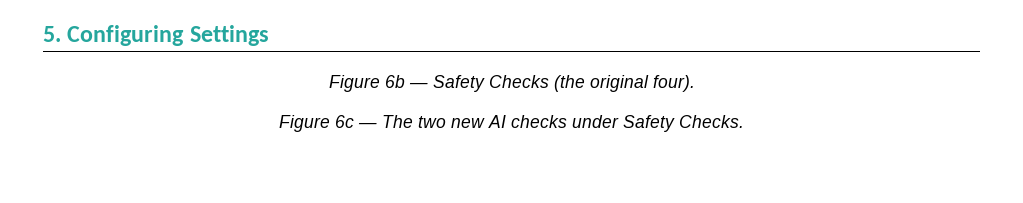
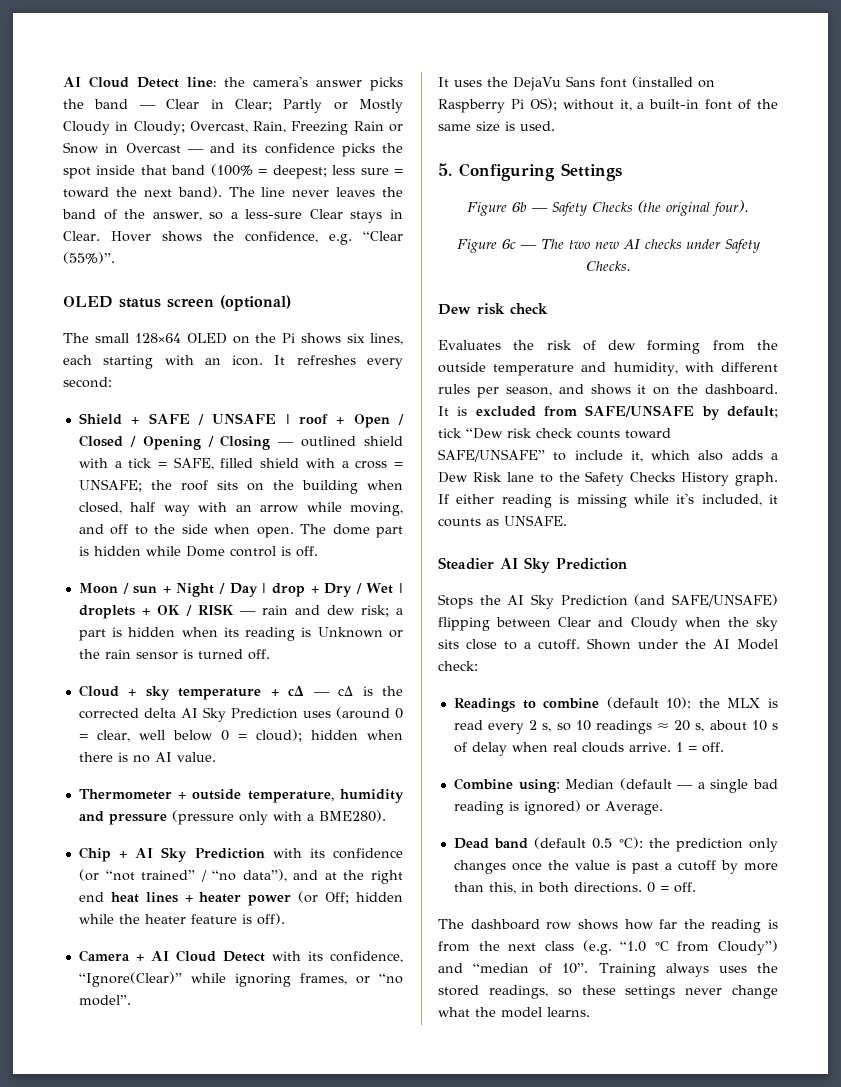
+ AI Cloud Detect line: the camera's answer picks the band — Clear in Clear; Partly or Mostly Cloudy in Cloudy; Overcast, Rain, Freezing Rain or Snow in Overcast — and its confidence picks the spot inside that band (100% = deepest; less sure = toward the next band). The line never leaves the band of the answer, so a less-sure Clear stays in Clear. Hover shows the confidence, e.g. “Clear (55%)”.
+ OLED status screen (optional)
+ The small 128×64 OLED on the Pi shows six lines, each starting with an icon. It refreshes every second:
+ Shield + SAFE / UNSAFE | roof + Open / Closed / Opening / Closing — outlined shield with a tick = SAFE, filled shield with a cross = UNSAFE; the roof sits on the building when closed, half way with an arrow while moving, and off to the side when open. The dome part is hidden while Dome control is off.
+ Moon / sun + Night / Day | drop + Dry / Wet | droplets + OK / RISK — rain and dew risk; a part is hidden when its reading is Unknown or the rain sensor is turned off.
+ Cloud + sky temperature + cΔ — cΔ is the corrected delta AI Sky Prediction uses (around 0 = clear, well below 0 = cloud); hidden when there is no AI value.
+ Thermometer + outside temperature, humidity and pressure (pressure only with a BME280).
+ Chip + AI Sky Prediction with its confidence (or “not trained” / “no data”), and at the right end heat lines + heater power (or Off; hidden while the heater feature is off).
+ Camera + AI Cloud Detect with its confidence, “Ignore(Clear)” while ignoring frames, or “no model”.
+ It uses the DejaVu Sans font (installed on Raspberry Pi OS); without it, a built-in font of the same size is used.
+ Dew risk check
+ Evaluates the risk of dew forming from the outside temperature and humidity, with different rules per season, and shows it on the dashboard. It is excluded from SAFE/UNSAFE by default; tick “Dew risk check counts toward SAFE/UNSAFE” to include it, which also adds a Dew Risk lane to the Safety Checks History graph. If either reading is missing while it's included, it counts as UNSAFE.
+ Steadier AI Sky Prediction
+ Stops the AI Sky Prediction (and SAFE/UNSAFE) flipping between Clear and Cloudy when the sky sits close to a cutoff. Shown under the AI Model check:
+ Readings to combine (default 10): the MLX is read every 2 s, so 10 readings ≈ 20 s, about 10 s of delay when real clouds arrive. 1 = off.
+ Combine using: Median (default — a single bad reading is ignored) or Average.
+ Dead band (default 0.5 °C): the prediction only changes once the value is past a cutoff by more than this, in both directions. 0 = off.
+ The dashboard row shows how far the reading is from the next class (e.g. “1.0 °C from Cloudy”) and “median of 10”. Training always uses the stored readings, so these settings never change what the model learns.

